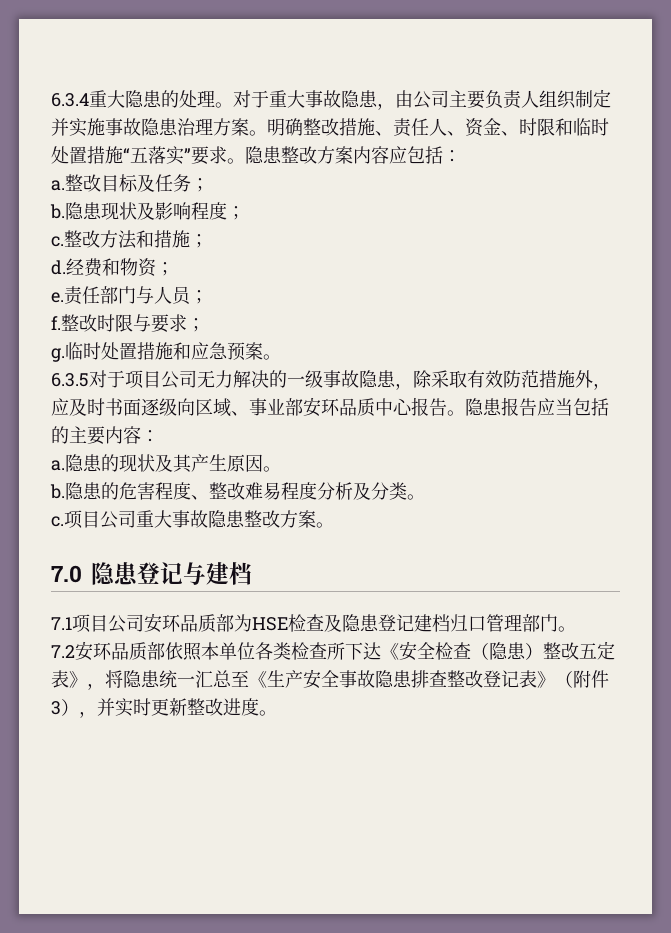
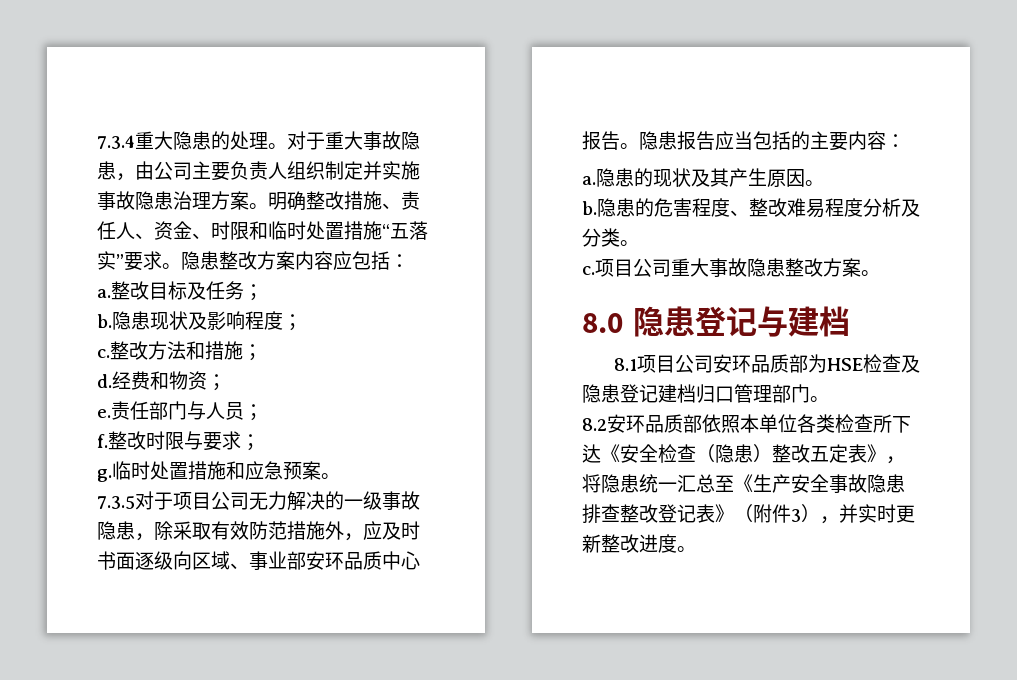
- 6.3.4重大隐患的处理。
+ 7.3.4重大隐患的处理。
- 6.3.5对于项目公司无力解决的一级事故隐患，除采取有效防范措施外，应及时书面逐级向区域、事业部安环品质中心报告。
+ 7.3.5对于项目公司无力解决的一级事故隐患，除采取有效防范措施外，应及时书面逐级向区域、事业部安环品质中心报告。
- 7.0隐患登记与建档
+ 8.0隐患登记与建档
- 7.1项目公司安环品质部为HSE检查及隐患登记建档归口管理部门。
+ 8.1项目公司安环品质部为HSE检查及隐患登记建档归口管理部门。
- 7.2安环品质部依照本单位各类检查所下达《安全检查（隐患）整改五定表》，将隐患统一汇总至《生产安全事故隐患排查整改登记表》（附件3），并实时更新整改进度。
+ 8.2安环品质部依照本单位各类检查所下达《安全检查（隐患）整改五定表》，将隐患统一汇总至《生产安全事故隐患排查整改登记表》（附件3），并实时更新整改进度。

